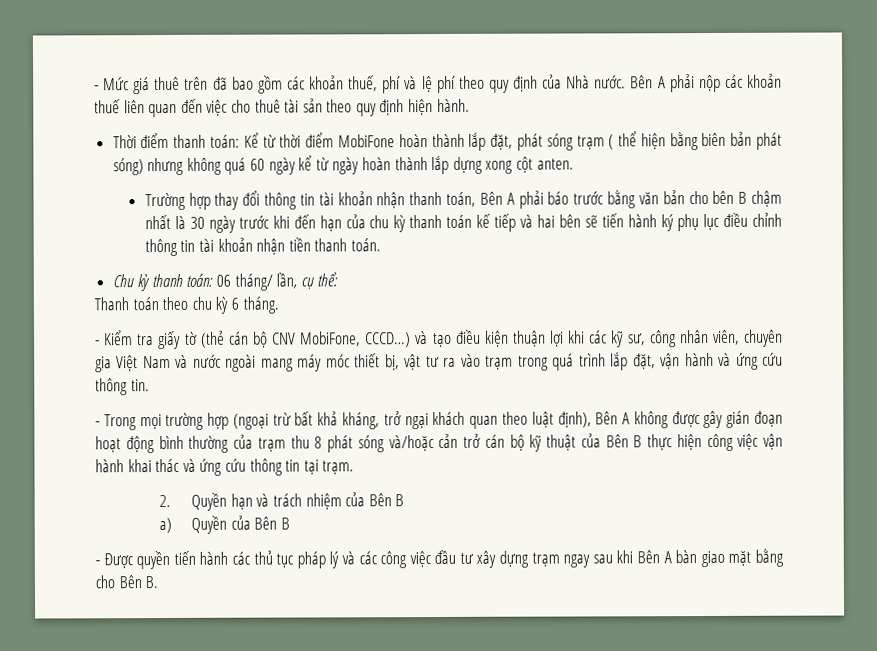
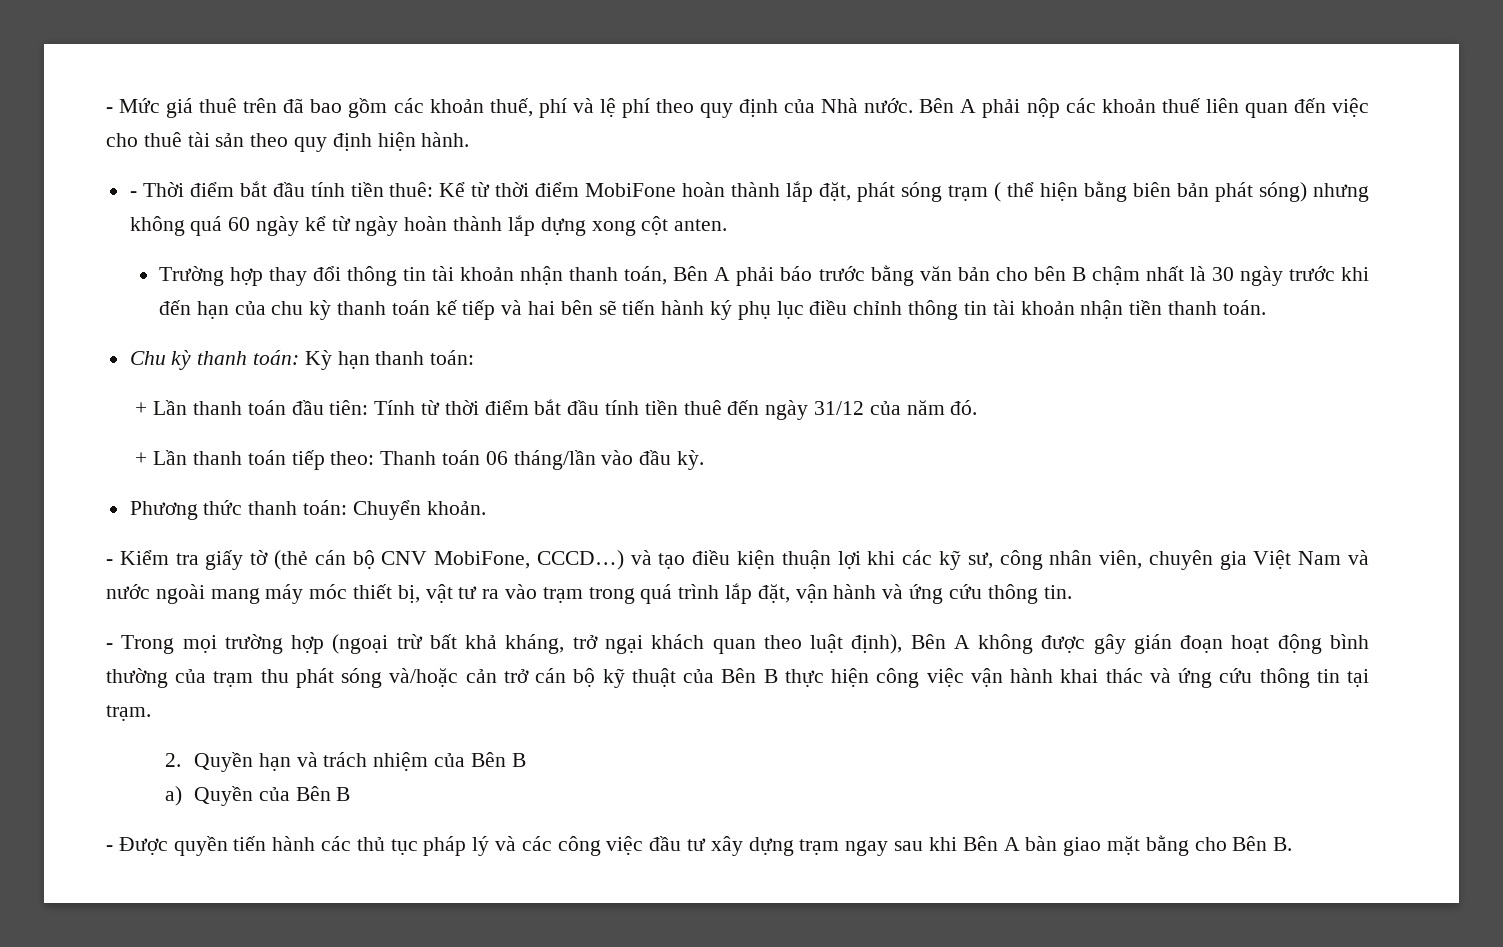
- Thời điểm thanh toán: Kể từ thời điểm MobiFone hoàn thành lắp đặt, phát sóng trạm ( thể hiện bằng biên bản phát sóng) nhưng không quá 60 ngày kể từ ngày hoàn thành lắp dựng xong cột anten.
+ - Thời điểm bắt đầu tính tiền thuê: Kể từ thời điểm MobiFone hoàn thành lắp đặt, phát sóng trạm ( thể hiện bằng biên bản phát sóng) nhưng không quá 60 ngày kể từ ngày hoàn thành lắp dựng xong cột anten.
- Chu kỳ thanh toán: 06 tháng/ lần, cụ thể:
- Thanh toán theo chu kỳ 6 tháng.
+ Chu kỳ thanh toán: Kỳ hạn thanh toán:
+ + Lần thanh toán đầu tiên: Tính từ thời điểm bắt đầu tính tiền thuê đến ngày 31/12 của năm đó.
+ + Lần thanh toán tiếp theo: Thanh toán 06 tháng/lần vào đầu kỳ.
+ Phương thức thanh toán: Chuyển khoản.
- - Trong mọi trường hợp (ngoại trừ bất khả kháng, trở ngại khách quan theo luật định), Bên A không được gây gián đoạn hoạt động bình thường của trạm thu 8 phát sóng và/hoặc cản trở cán bộ kỹ thuật của Bên B thực hiện công việc vận hành khai thác và ứng cứu thông tin tại trạm.
+ - Trong mọi trường hợp (ngoại trừ bất khả kháng, trở ngại khách quan theo luật định), Bên A không được gây gián đoạn hoạt động bình thường của trạm thu phát sóng và/hoặc cản trở cán bộ kỹ thuật của Bên B thực hiện công việc vận hành khai thác và ứng cứu thông tin tại trạm.

